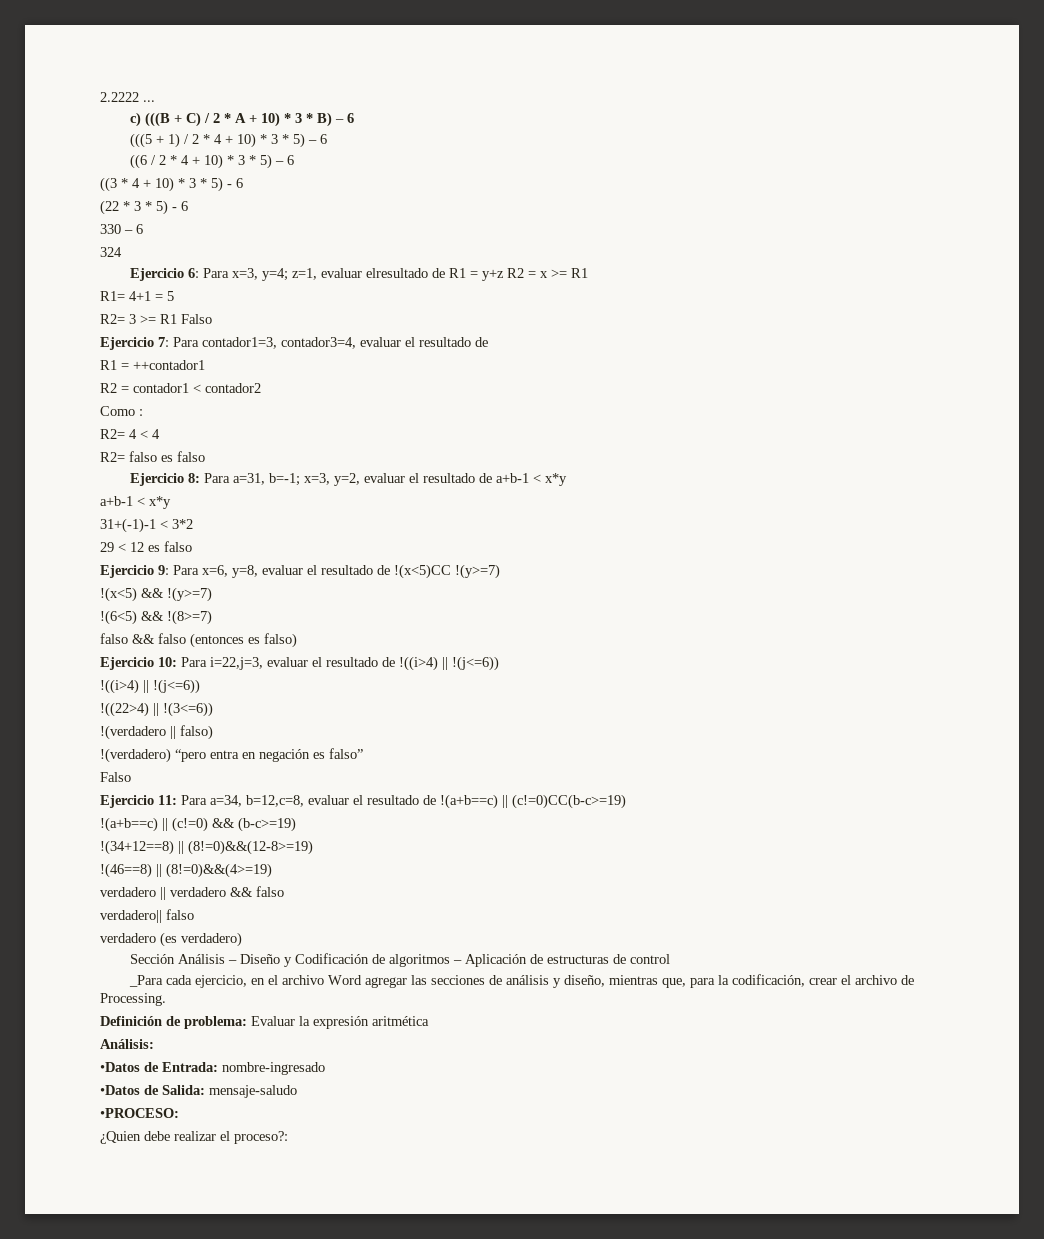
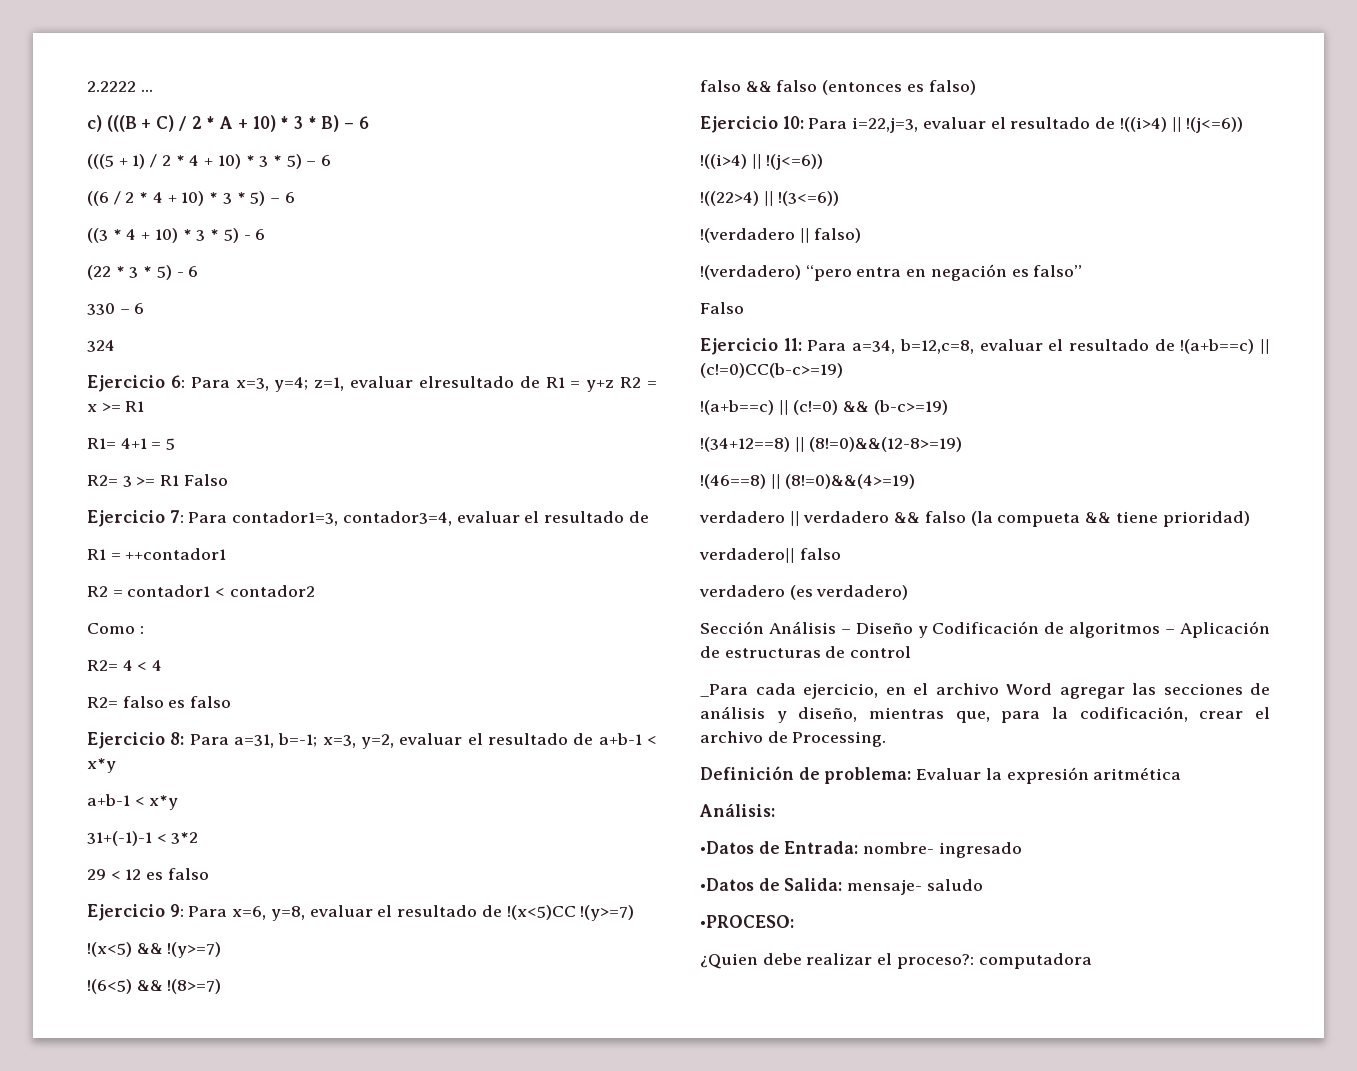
- verdadero || verdadero && falso
+ verdadero || verdadero && falso (la compueta && tiene prioridad)
- •Datos de Entrada: nombre-ingresado
+ •Datos de Entrada: nombre- ingresado
- •Datos de Salida: mensaje-saludo
+ •Datos de Salida: mensaje- saludo
- ¿Quien debe realizar el proceso?:
+ ¿Quien debe realizar el proceso?: computadora

